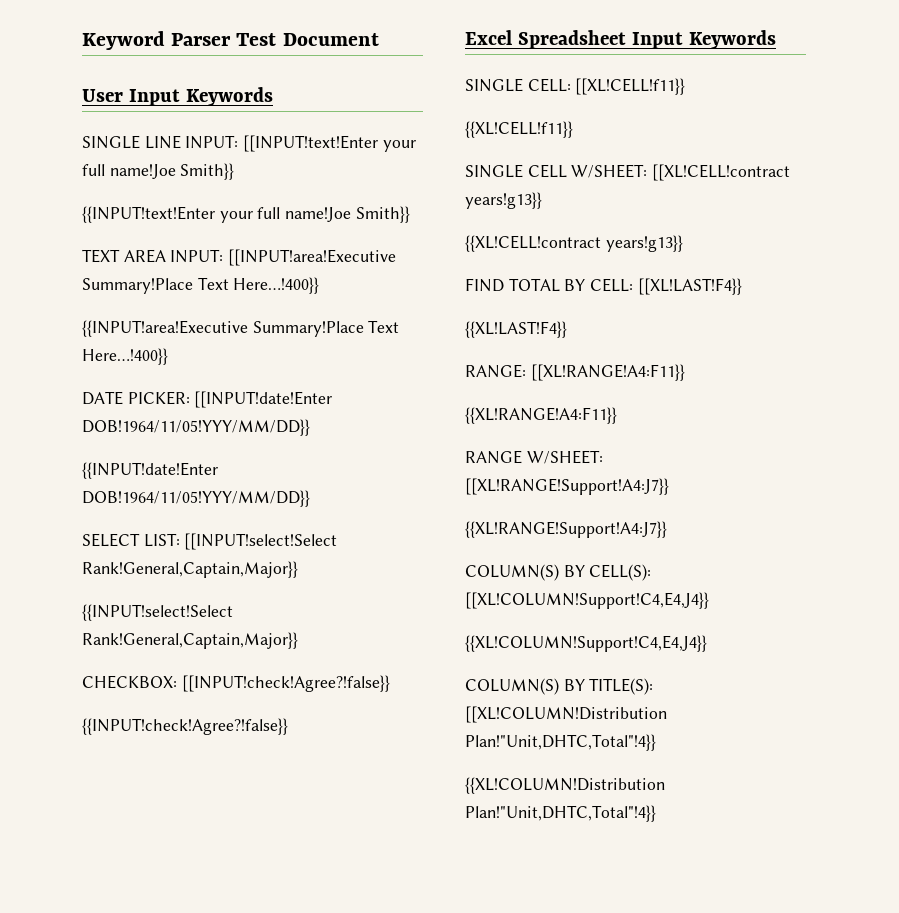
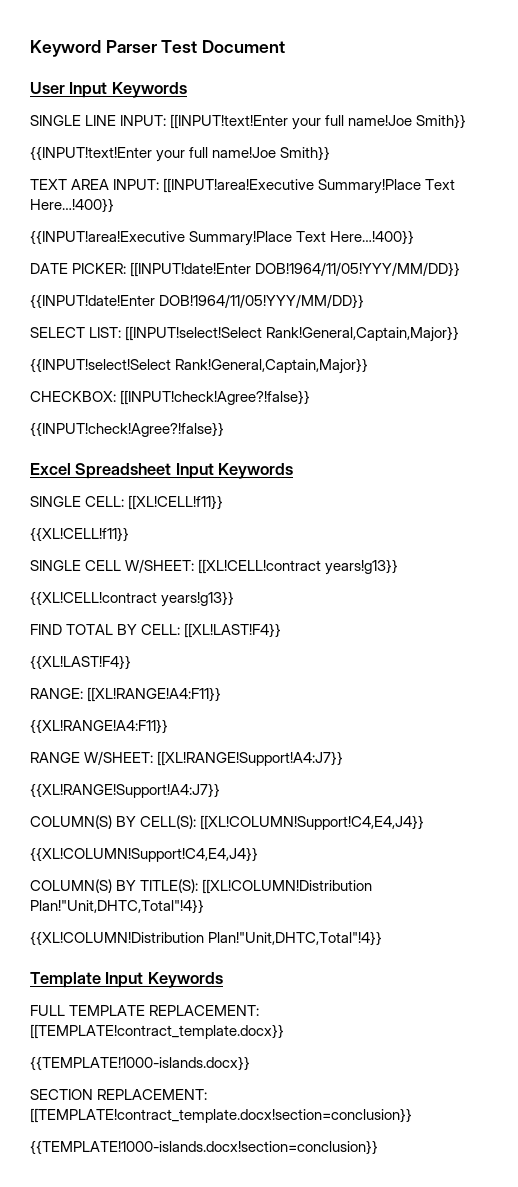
+ Template Input Keywords
+ FULL TEMPLATE REPLACEMENT: [[TEMPLATE!contract_template.docx}}
+ {{TEMPLATE!1000-islands.docx}}
+ SECTION REPLACEMENT: [[TEMPLATE!contract_template.docx!section=conclusion}}
+ {{TEMPLATE!1000-islands.docx!section=conclusion}}

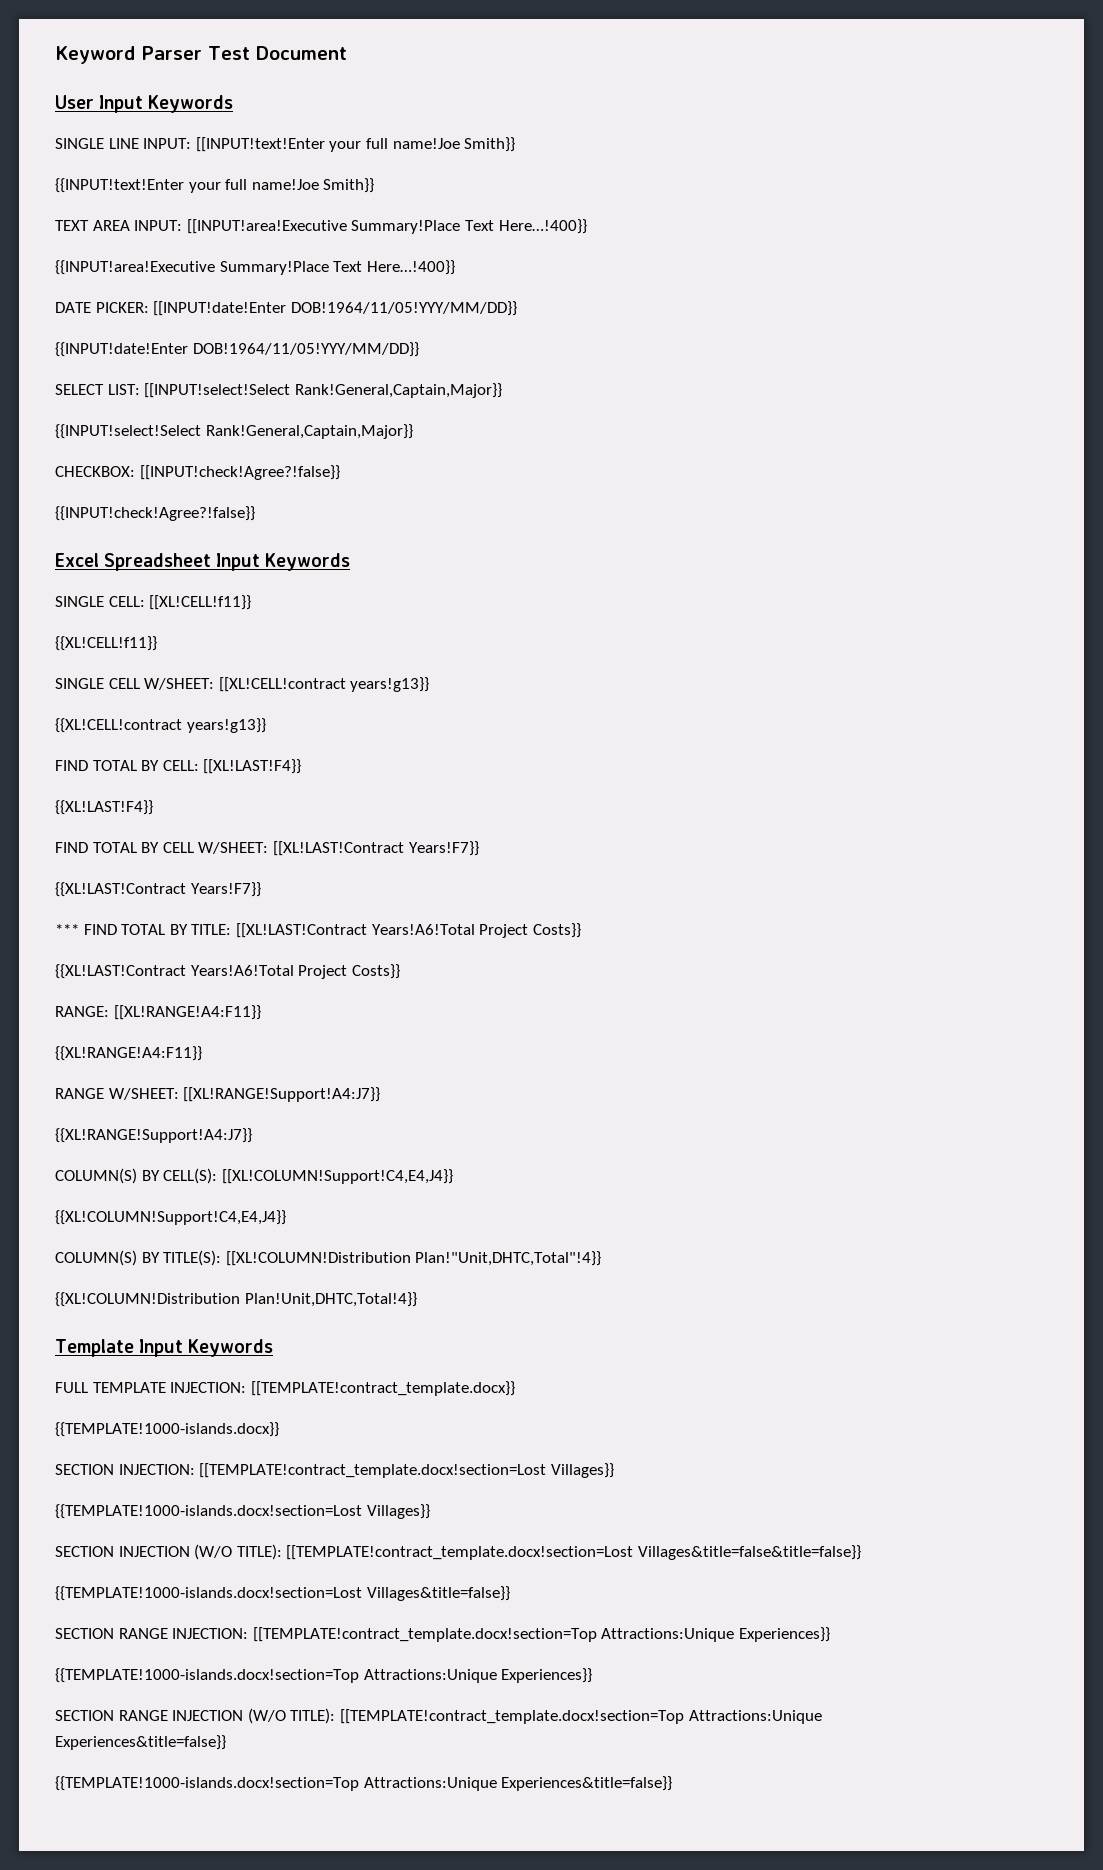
+ FIND TOTAL BY CELL W/SHEET: [[XL!LAST!Contract Years!F7}}
+ {{XL!LAST!Contract Years!F7}}
+ *** FIND TOTAL BY TITLE: [[XL!LAST!Contract Years!A6!Total Project Costs}}
+ {{XL!LAST!Contract Years!A6!Total Project Costs}}
- {{XL!COLUMN!Distribution Plan!"Unit,DHTC,Total"!4}}
+ {{XL!COLUMN!Distribution Plan!Unit,DHTC,Total!4}}
- FULL TEMPLATE REPLACEMENT: [[TEMPLATE!contract_template.docx}}
+ FULL TEMPLATE INJECTION: [[TEMPLATE!contract_template.docx}}
- SECTION REPLACEMENT: [[TEMPLATE!contract_template.docx!section=conclusion}}
- {{TEMPLATE!1000-islands.docx!section=conclusion}}
+ SECTION INJECTION: [[TEMPLATE!contract_template.docx!section=Lost Villages}}
+ {{TEMPLATE!1000-islands.docx!section=Lost Villages}}
+ SECTION INJECTION (W/O TITLE): [[TEMPLATE!contract_template.docx!section=Lost Villages&title=false&title=false}}
+ {{TEMPLATE!1000-islands.docx!section=Lost Villages&title=false}}
+ SECTION RANGE INJECTION: [[TEMPLATE!contract_template.docx!section=Top Attractions:Unique Experiences}}
+ {{TEMPLATE!1000-islands.docx!section=Top Attractions:Unique Experiences}}
+ SECTION RANGE INJECTION (W/O TITLE): [[TEMPLATE!contract_template.docx!section=Top Attractions:Unique Experiences&title=false}}
+ {{TEMPLATE!1000-islands.docx!section=Top Attractions:Unique Experiences&title=false}}

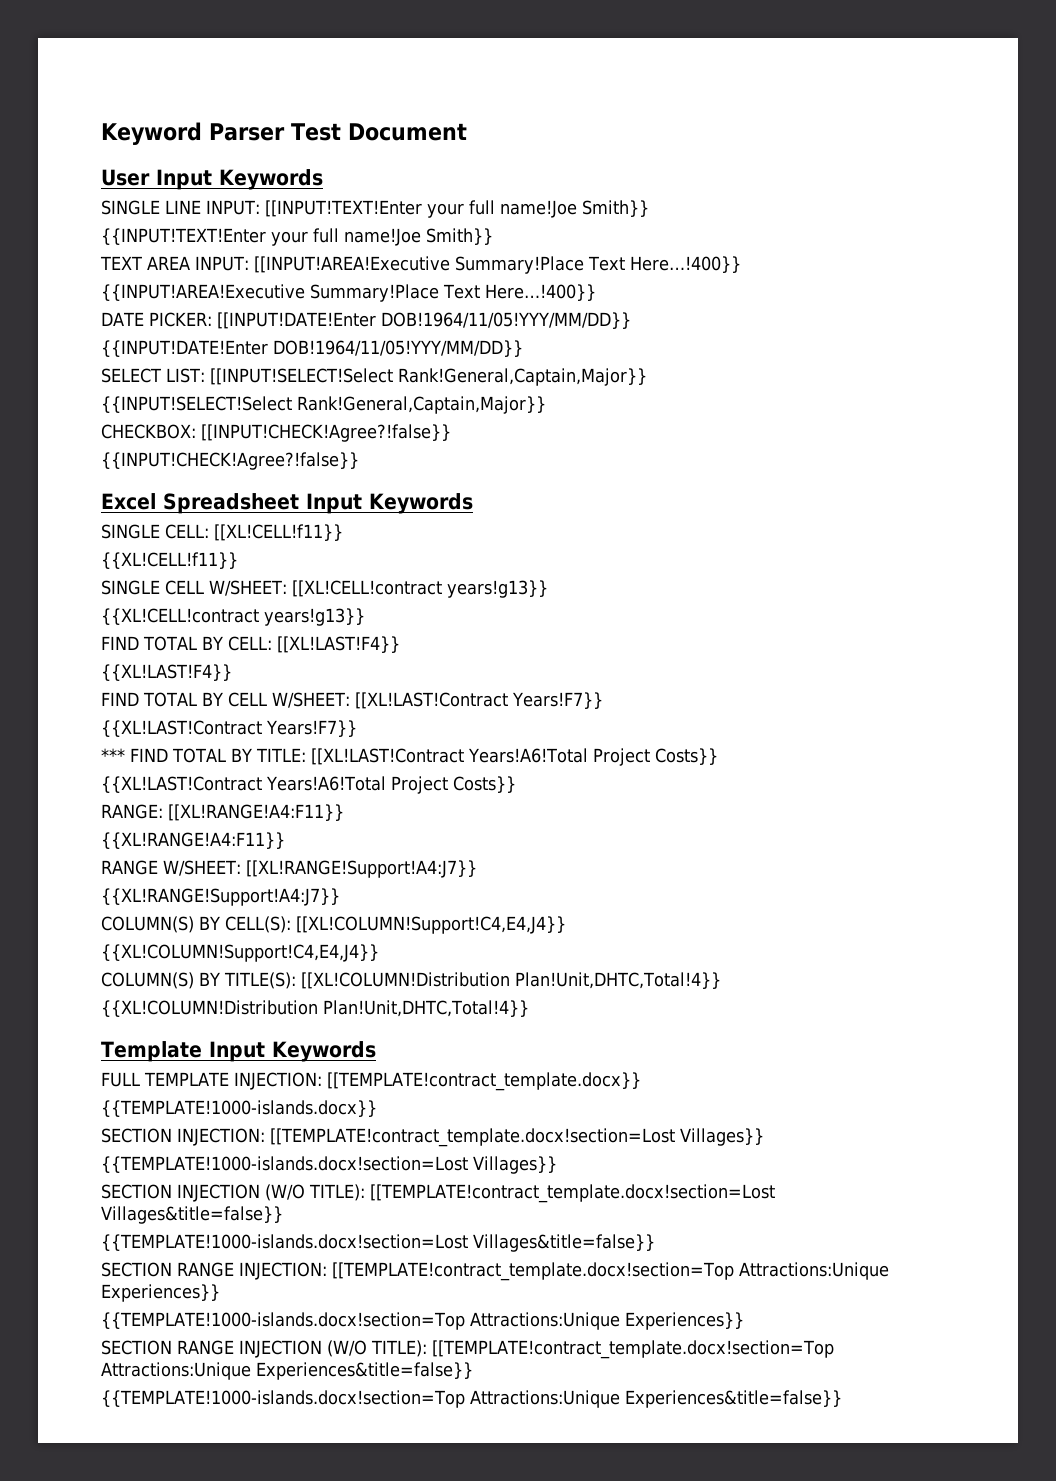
- SINGLE LINE INPUT: [[INPUT!text!Enter your full name!Joe Smith}}
- {{INPUT!text!Enter your full name!Joe Smith}}
+ SINGLE LINE INPUT: [[INPUT!TEXT!Enter your full name!Joe Smith}}
+ {{INPUT!TEXT!Enter your full name!Joe Smith}}
- TEXT AREA INPUT: [[INPUT!area!Executive Summary!Place Text Here…!400}}
- {{INPUT!area!Executive Summary!Place Text Here…!400}}
+ TEXT AREA INPUT: [[INPUT!AREA!Executive Summary!Place Text Here…!400}}
+ {{INPUT!AREA!Executive Summary!Place Text Here…!400}}
- DATE PICKER: [[INPUT!date!Enter DOB!1964/11/05!YYY/MM/DD}}
- {{INPUT!date!Enter DOB!1964/11/05!YYY/MM/DD}}
+ DATE PICKER: [[INPUT!DATE!Enter DOB!1964/11/05!YYY/MM/DD}}
+ {{INPUT!DATE!Enter DOB!1964/11/05!YYY/MM/DD}}
- SELECT LIST: [[INPUT!select!Select Rank!General,Captain,Major}}
- {{INPUT!select!Select Rank!General,Captain,Major}}
+ SELECT LIST: [[INPUT!SELECT!Select Rank!General,Captain,Major}}
+ {{INPUT!SELECT!Select Rank!General,Captain,Major}}
- CHECKBOX: [[INPUT!check!Agree?!false}}
- {{INPUT!check!Agree?!false}}
+ CHECKBOX: [[INPUT!CHECK!Agree?!false}}
+ {{INPUT!CHECK!Agree?!false}}
- COLUMN(S) BY TITLE(S): [[XL!COLUMN!Distribution Plan!"Unit,DHTC,Total"!4}}
+ COLUMN(S) BY TITLE(S): [[XL!COLUMN!Distribution Plan!Unit,DHTC,Total!4}}
- SECTION INJECTION (W/O TITLE): [[TEMPLATE!contract_template.docx!section=Lost Villages&title=false&title=false}}
+ SECTION INJECTION (W/O TITLE): [[TEMPLATE!contract_template.docx!section=Lost Villages&title=false}}

